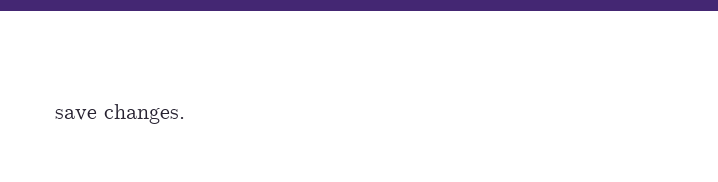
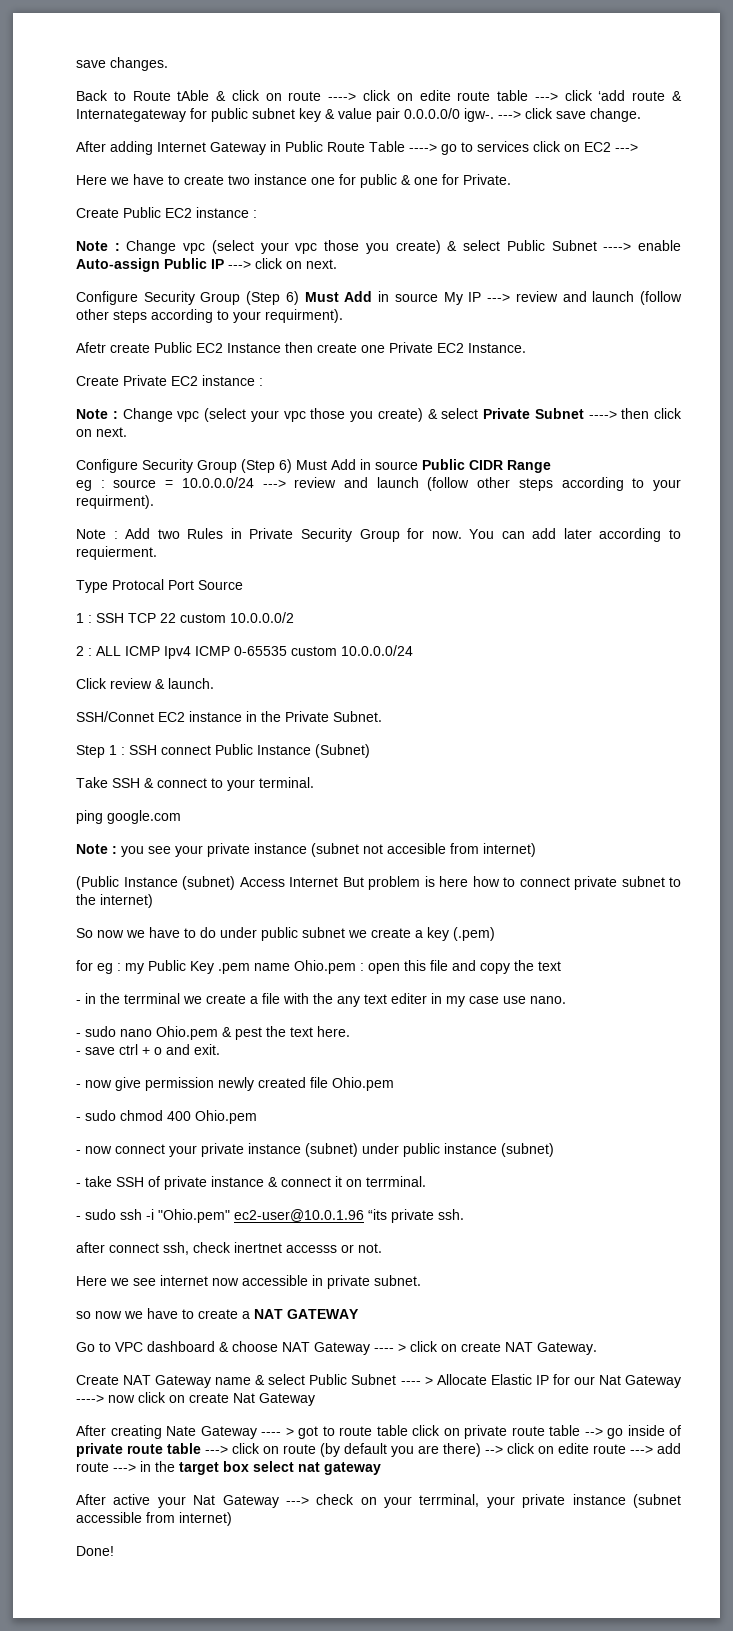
+ Back to Route tAble & click on route ----> click on edite route table ---> click ‘add route & Internategateway for public subnet key & value pair 0.0.0.0/0 igw-. ---> click save change.
+ After adding Internet Gateway in Public Route Table ----> go to services click on EC2 --->
+ Here we have to create two instance one for public & one for Private.
+ Create Public EC2 instance :
+ Note : Change vpc (select your vpc those you create) & select Public Subnet ----> enable Auto-assign Public IP ---> click on next.
+ Configure Security Group (Step 6) Must Add in source My IP ---> review and launch (follow other steps according to your requirment).
+ Afetr create Public EC2 Instance then create one Private EC2 Instance.
+ Create Private EC2 instance :
+ Note : Change vpc (select your vpc those you create) & select Private Subnet ----> then click on next.
+ Configure Security Group (Step 6) Must Add in source Public CIDR Range
+ eg : source = 10.0.0.0/24 ---> review and launch (follow other steps according to your requirment).
+ Note : Add two Rules in Private Security Group for now. You can add later according to requierment.
+ Type Protocal Port Source
+ 1 : SSH TCP 22 custom 10.0.0.0/2
+ 2 : ALL ICMP Ipv4 ICMP 0-65535 custom 10.0.0.0/24
+ Click review & launch.
+ SSH/Connet EC2 instance in the Private Subnet.
+ Step 1 : SSH connect Public Instance (Subnet)
+ Take SSH & connect to your terminal.
+ ping google.com
+ Note : you see your private instance (subnet not accesible from internet)
+ (Public Instance (subnet) Access Internet But problem is here how to connect private subnet to the internet)
+ So now we have to do under public subnet we create a key (.pem)
+ for eg : my Public Key .pem name Ohio.pem : open this file and copy the text
+ - in the terrminal we create a file with the any text editer in my case use nano.
+ - sudo nano Ohio.pem & pest the text here.
+ - save ctrl + o and exit.
+ - now give permission newly created file Ohio.pem
+ - sudo chmod 400 Ohio.pem
+ - now connect your private instance (subnet) under public instance (subnet)
+ - take SSH of private instance & connect it on terrminal.
+ - sudo ssh -i "Ohio.pem" ec2-user@10.0.1.96 “its private ssh.
+ after connect ssh, check inertnet accesss or not.
+ Here we see internet now accessible in private subnet.
+ so now we have to create a NAT GATEWAY
+ Go to VPC dashboard & choose NAT Gateway ---- > click on create NAT Gateway.
+ Create NAT Gateway name & select Public Subnet ---- > Allocate Elastic IP for our Nat Gateway ----> now click on create Nat Gateway
+ After creating Nate Gateway ---- > got to route table click on private route table --> go inside of private route table ---> click on route (by default you are there) --> click on edite route ---> add route ---> in the target box select nat gateway
+ After active your Nat Gateway ---> check on your terrminal, your private instance (subnet accessible from internet)
+ Done!

